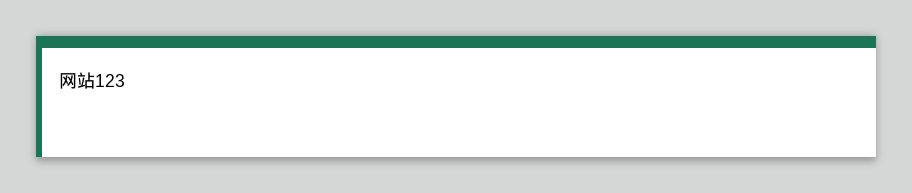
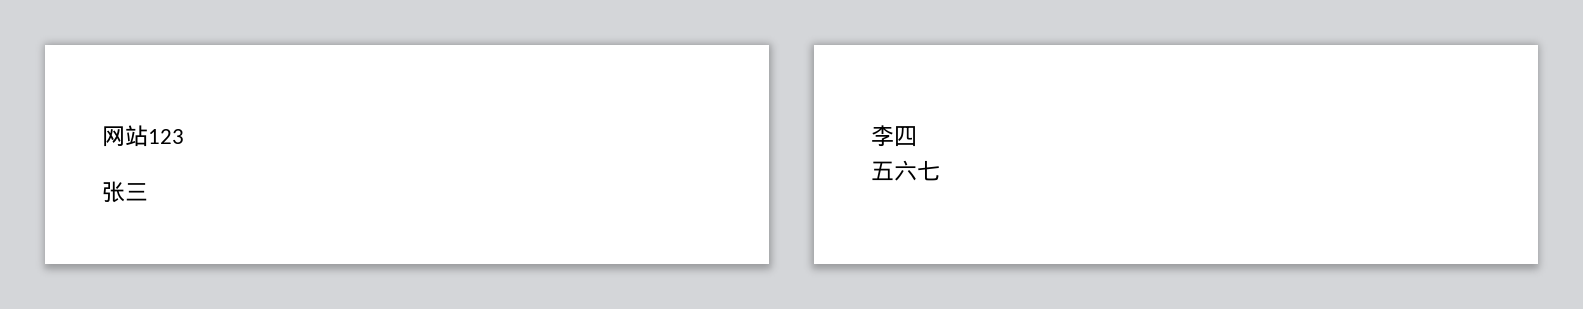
+ 张三
+ 李四
+ 五六七

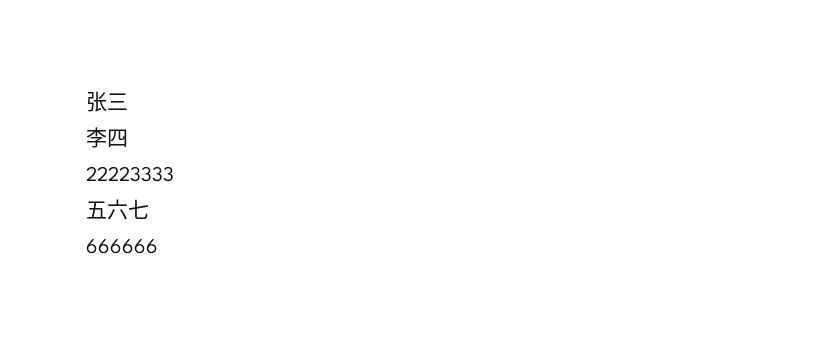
- 网站123
+ 22223333
+ 666666

